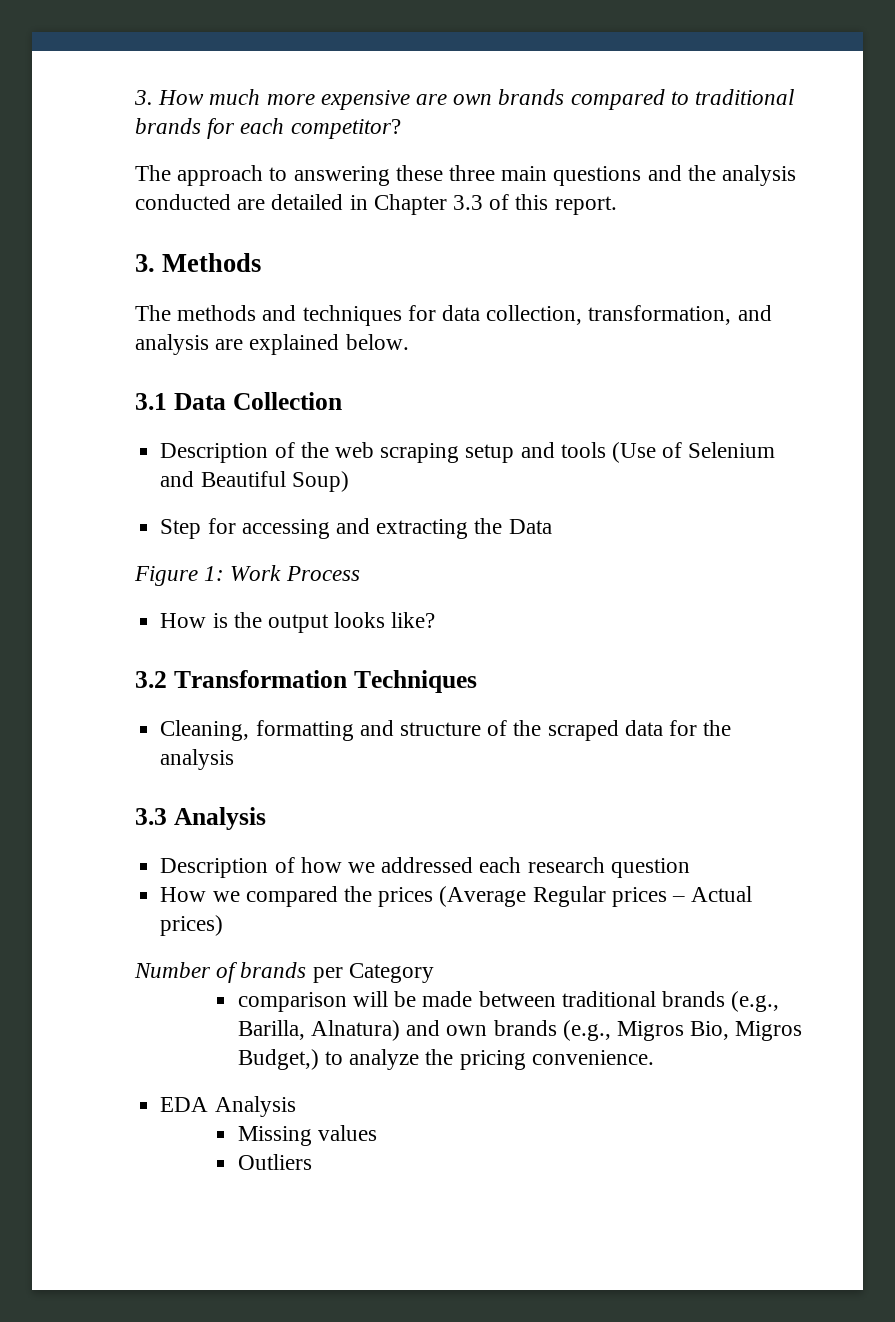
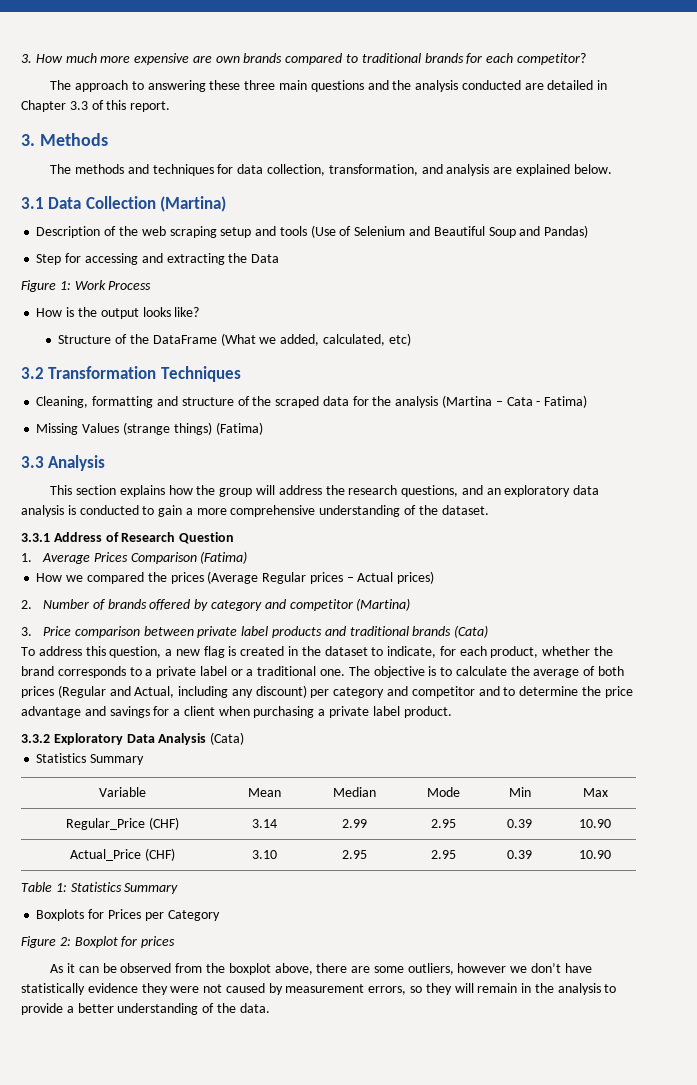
- 3.1 Data Collection
+ 3.1 Data Collection (Martina)
- Description of the web scraping setup and tools (Use of Selenium and Beautiful Soup)
+ Description of the web scraping setup and tools (Use of Selenium and Beautiful Soup and Pandas)
+ Structure of the DataFrame (What we added, calculated, etc)
- Cleaning, formatting and structure of the scraped data for the analysis
+ Cleaning, formatting and structure of the scraped data for the analysis (Martina – Cata - Fatima)
+ Missing Values (strange things) (Fatima)
  3.3 Analysis
- Description of how we addressed each research question
+ This section explains how the group will address the research questions, and an exploratory data analysis is conducted to gain a more comprehensive understanding of the dataset.
+ 3.3.1 Address of Research Question
+ 1. Average Prices Comparison (Fatima)
- Number of brands per Category
- comparison will be made between traditional brands (e.g., Barilla, Alnatura) and own brands (e.g., Migros Bio, Migros Budget,) to analyze the pricing convenience.
- EDA Analysis
- Missing values
- Outliers
+ 2. Number of brands offered by category and competitor (Martina)
+ 3. Price comparison between private label products and traditional brands (Cata)
+ To address this question, a new flag is created in the dataset to indicate, for each product, whether the brand corresponds to a private label or a traditional one. The objective is to calculate the average of both prices (Regular and Actual, including any discount) per category and competitor and to determine the price advantage and savings for a client when purchasing a private label product.
+ 3.3.2 Exploratory Data Analysis (Cata)
+ Statistics Summary
+ Variable | Mean | Median | Mode | Min | Max
+ Regular_Price (CHF) | 3.14 | 2.99 | 2.95 | 0.39 | 10.90
+ Actual_Price (CHF) | 3.10 | 2.95 | 2.95 | 0.39 | 10.90
+ Table 1: Statistics Summary
+ Boxplots for Prices per Category
+ Figure 2: Boxplot for prices
+ As it can be observed from the boxplot above, there are some outliers, however we don’t have statistically evidence they were not caused by measurement errors, so they will remain in the analysis to provide a better understanding of the data.

